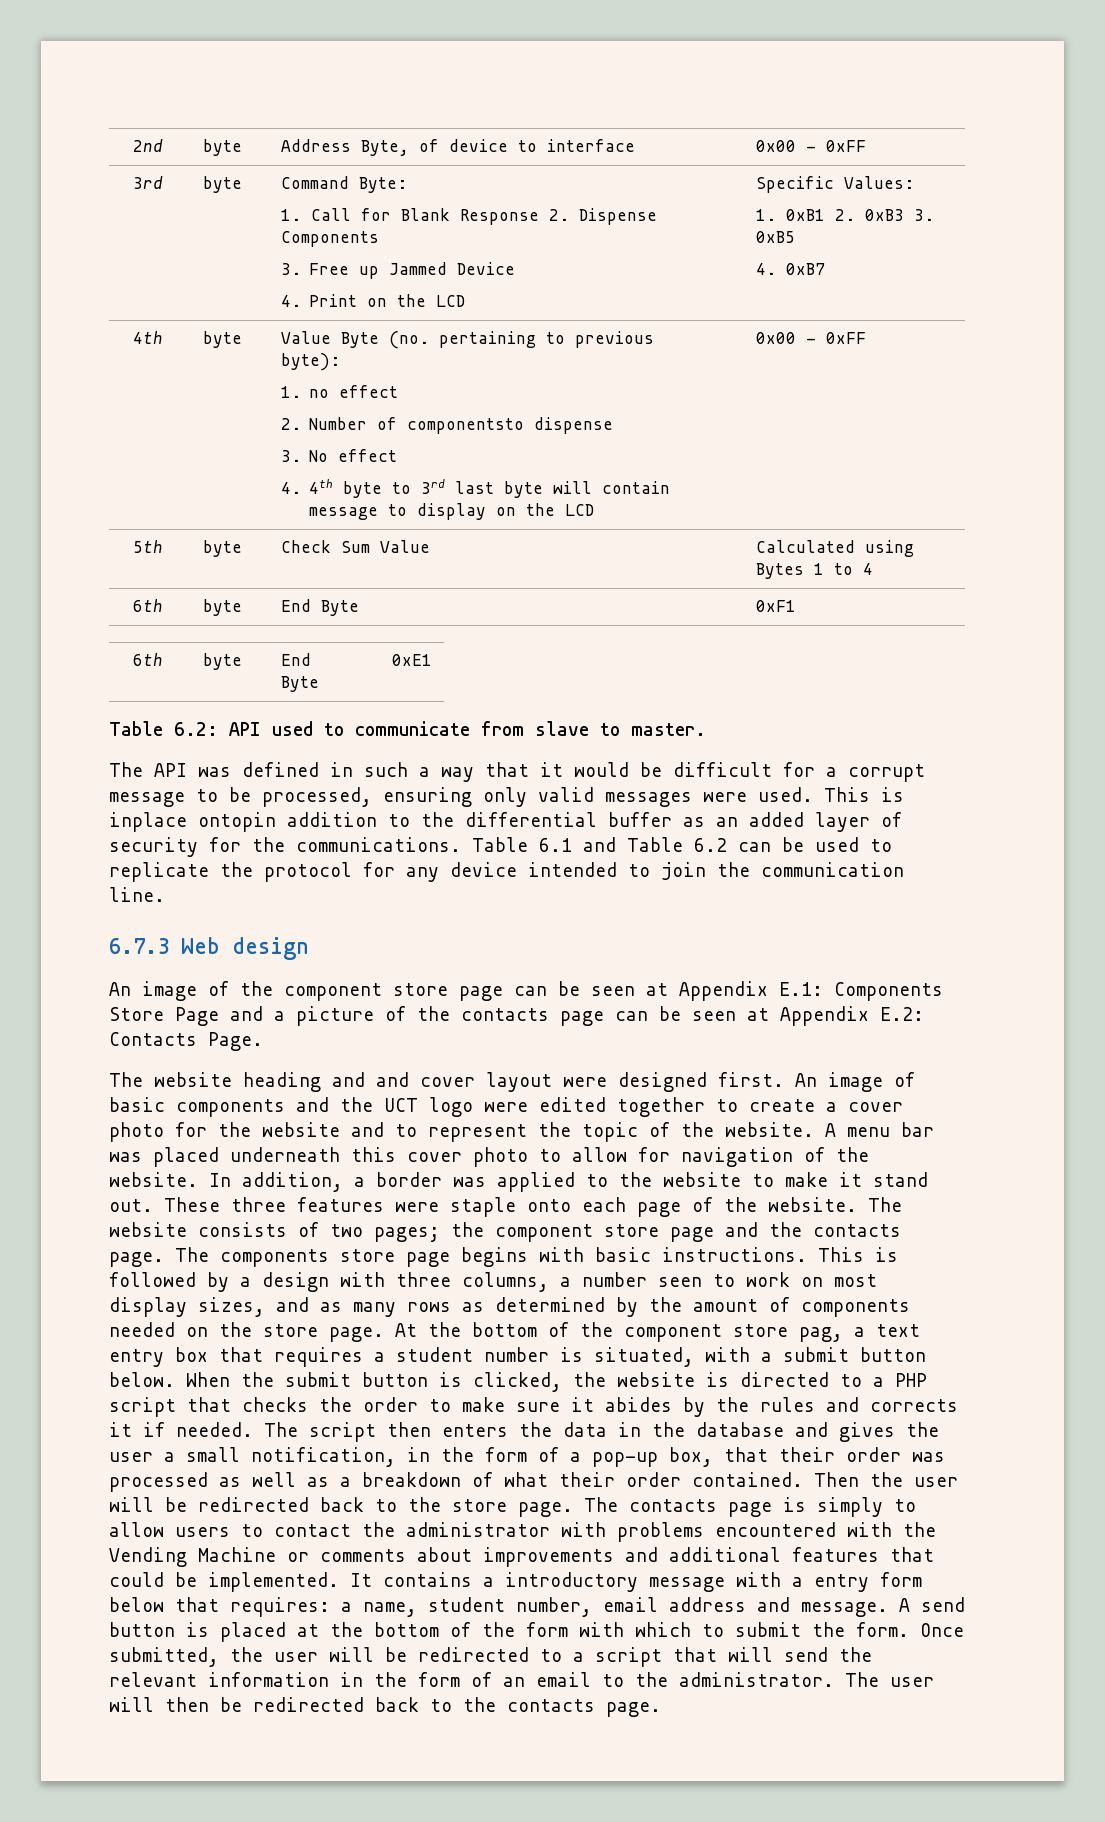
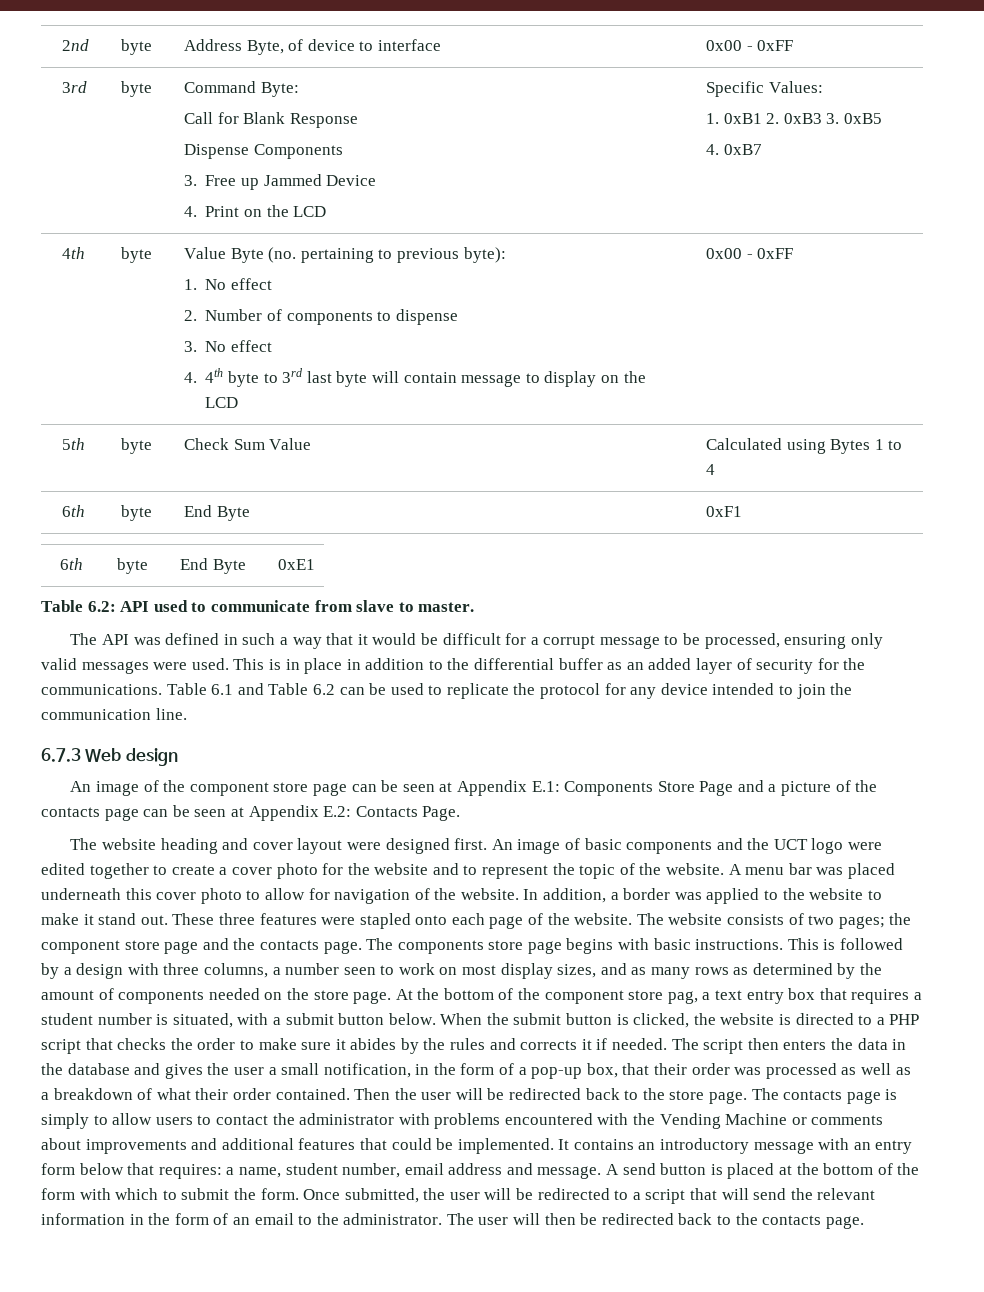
  3rd | byte | Command Byte:
- 1. Call for Blank Response 2. Dispense Components
+ Call for Blank Response
+ Dispense Components
  4th | byte | Value Byte (no. pertaining to previous byte):
- 1. no effect
- 2. Number of componentsto dispense
+ 1. No effect
+ 2. Number of components to dispense
- This is inplace ontopin addition to the differential buffer as an added layer of security for the communications.
+ This is in place in addition to the differential buffer as an added layer of security for the communications.
- The website heading and and cover layout were designed first.
+ The website heading and cover layout were designed first.
- These three features were staple onto each page of the website.
+ These three features were stapled onto each page of the website.
- It contains a introductory message with a entry form below that requires: a name, student number, email address and message.
+ It contains an introductory message with an entry form below that requires: a name, student number, email address and message.

